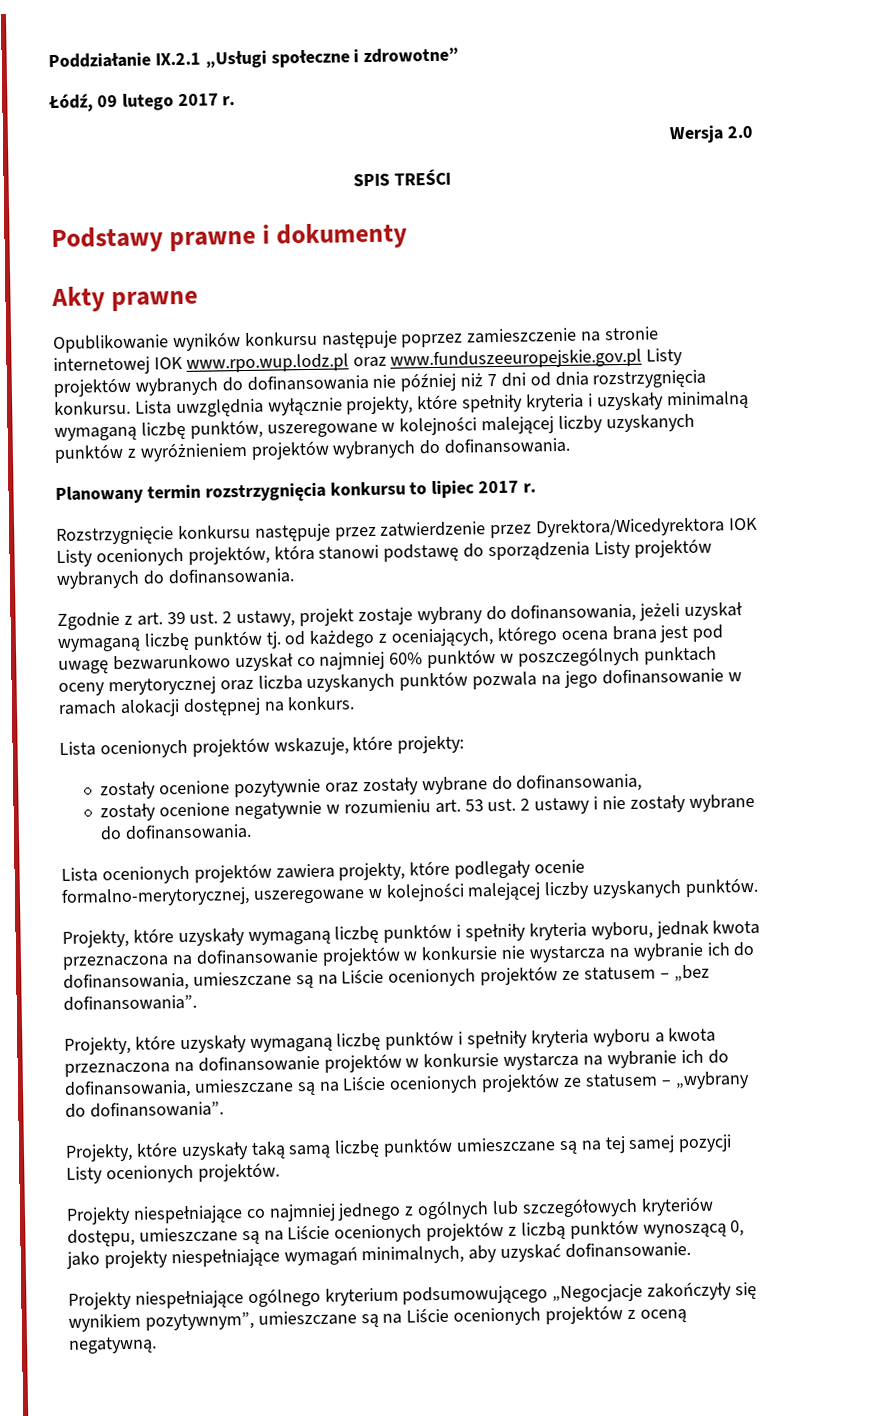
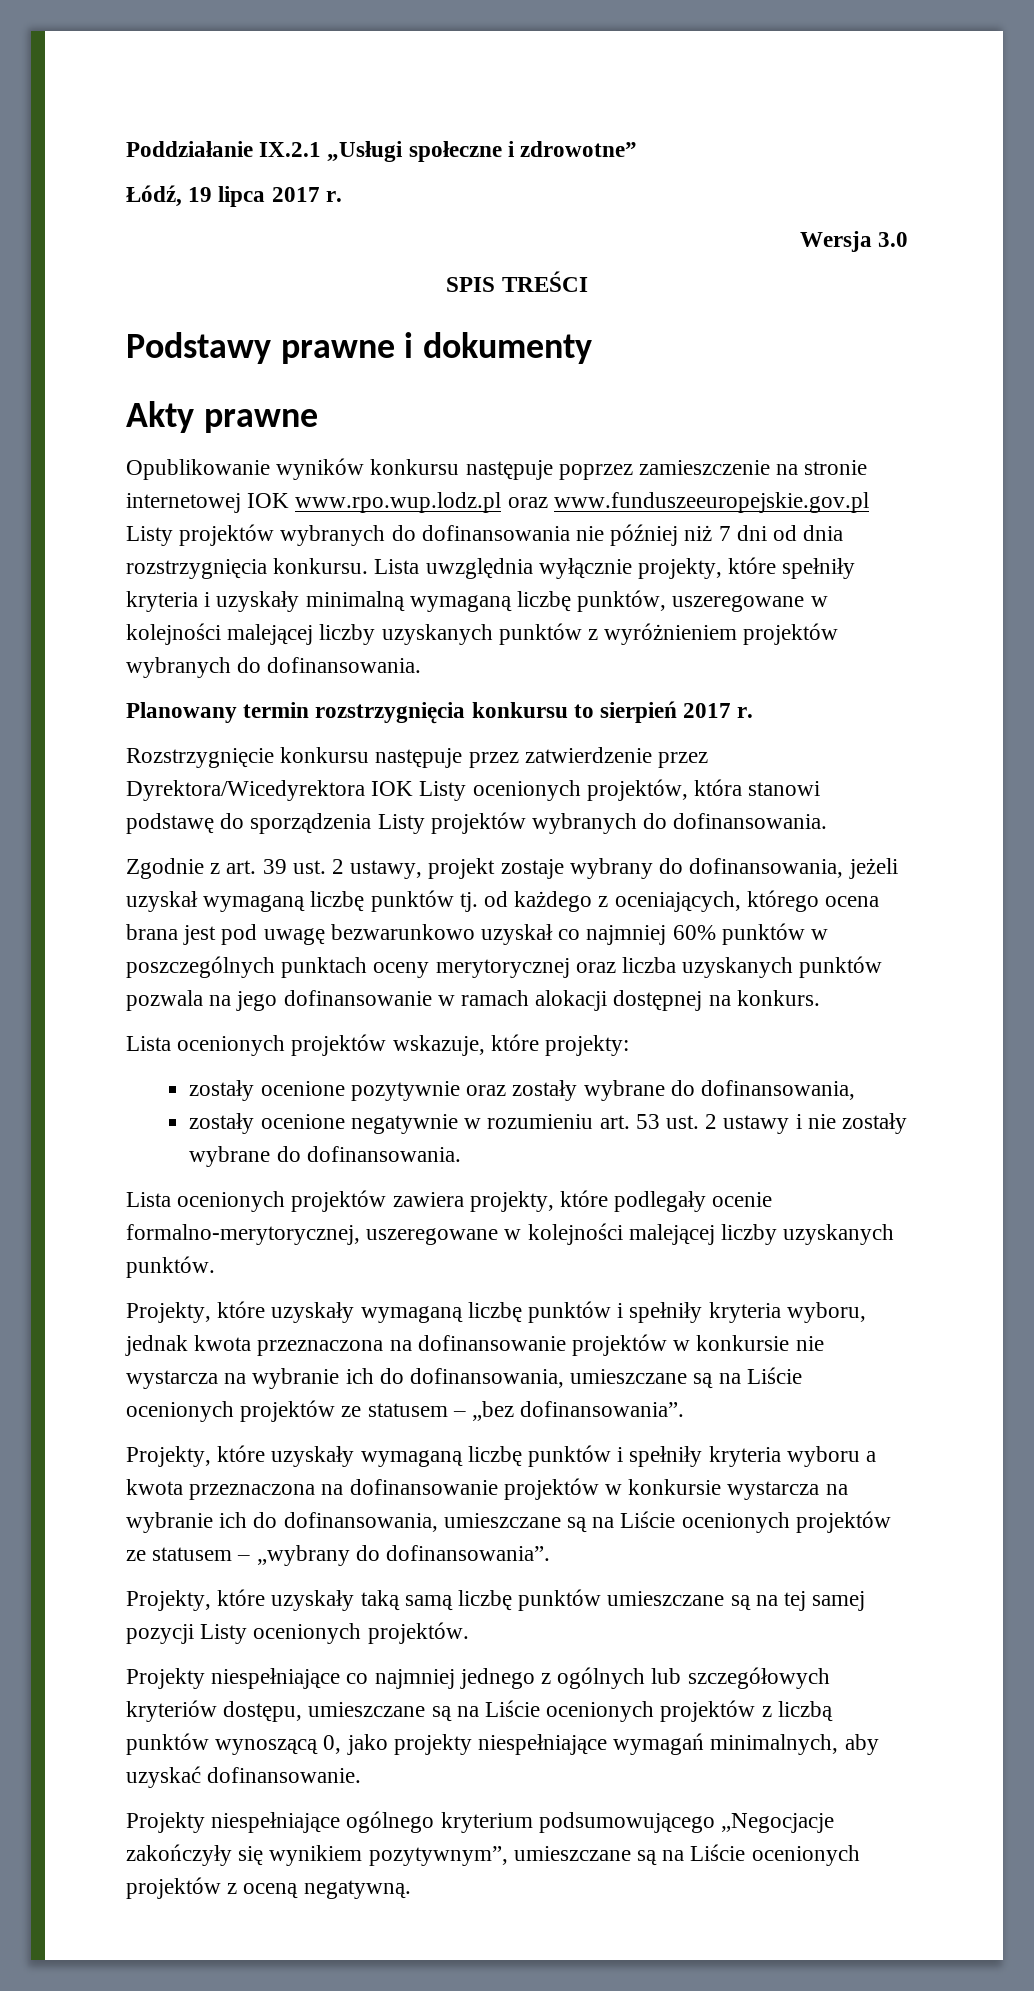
- Łódź, 09 lutego 2017 r.
+ Łódź, 19 lipca 2017 r.
- Wersja 2.0
+ Wersja 3.0
- Planowany termin rozstrzygnięcia konkursu to lipiec 2017 r.
+ Planowany termin rozstrzygnięcia konkursu to sierpień 2017 r.

